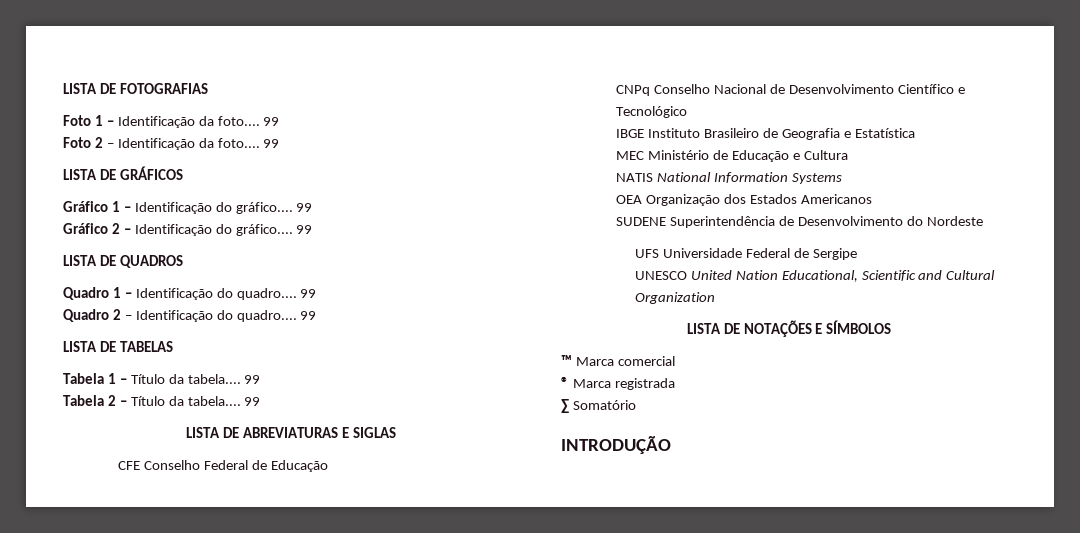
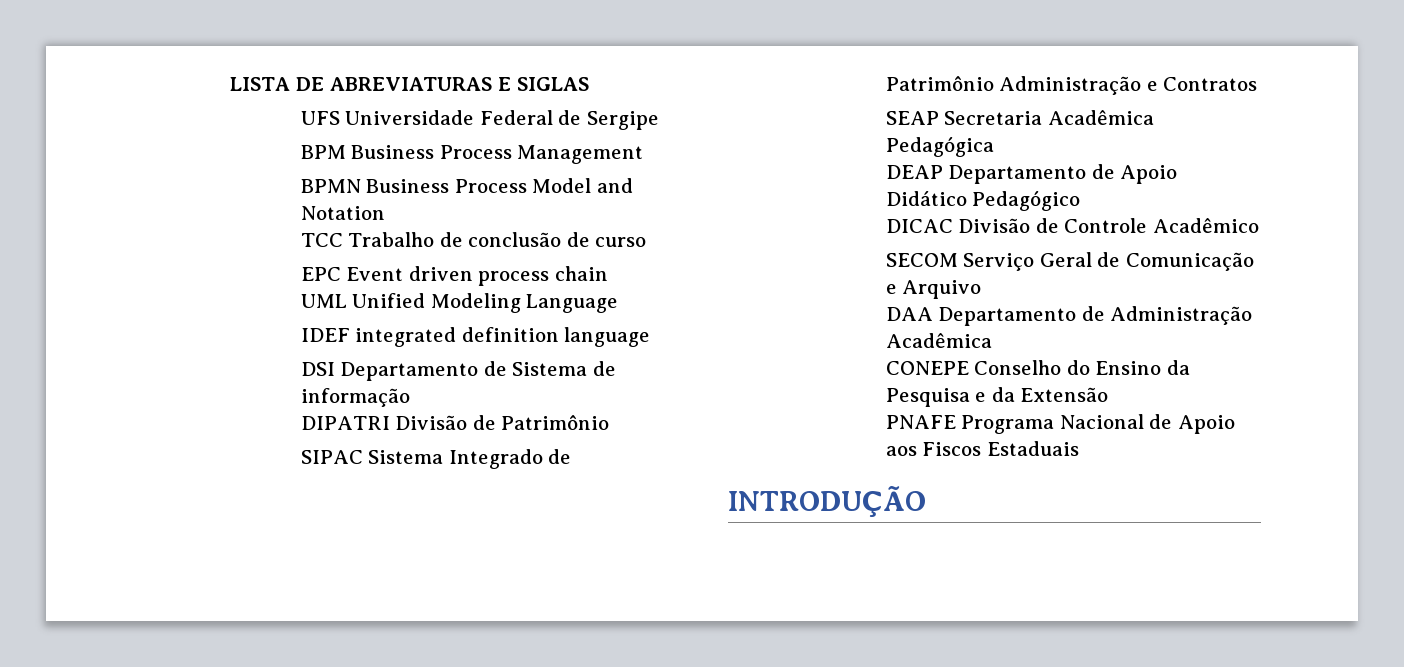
- LISTA DE FOTOGRAFIAS
- Foto 1 – Identificação da foto.... 99
- Foto 2 – Identificação da foto.... 99
- LISTA DE GRÁFICOS
- Gráfico 1 – Identificação do gráfico.... 99
- Gráfico 2 – Identificação do gráfico.... 99
- LISTA DE QUADROS
- Quadro 1 – Identificação do quadro.... 99
- Quadro 2 – Identificação do quadro.... 99
- LISTA DE TABELAS
- Tabela 1 – Título da tabela.... 99
- Tabela 2 – Título da tabela.... 99
  LISTA DE ABREVIATURAS E SIGLAS
- CFE Conselho Federal de Educação
- CNPq Conselho Nacional de Desenvolvimento Científico e Tecnológico
- IBGE Instituto Brasileiro de Geografia e Estatística
- MEC Ministério de Educação e Cultura
- NATIS National Information Systems
- OEA Organização dos Estados Americanos
- SUDENE Superintendência de Desenvolvimento do Nordeste
- UNESCO United Nation Educational, Scientific and Cultural Organization
- LISTA DE NOTAÇÕES E SÍMBOLOS
- ™ Marca comercial
- ® Marca registrada
- ∑ Somatório
+ BPM Business Process Management
+ BPMN Business Process Model and Notation
+ TCC Trabalho de conclusão de curso
+ EPC Event driven process chain
+ UML Unified Modeling Language
+ IDEF integrated definition language
+ DSI Departamento de Sistema de informação
+ DIPATRI Divisão de Patrimônio
+ SIPAC Sistema Integrado de Patrimônio Administração e Contratos
+ SEAP Secretaria Acadêmica Pedagógica
+ DEAP Departamento de Apoio Didático Pedagógico
+ DICAC Divisão de Controle Acadêmico
+ SECOM Serviço Geral de Comunicação e Arquivo
+ DAA Departamento de Administração Acadêmica
+ CONEPE Conselho do Ensino da Pesquisa e da Extensão
+ PNAFE Programa Nacional de Apoio aos Fiscos Estaduais

